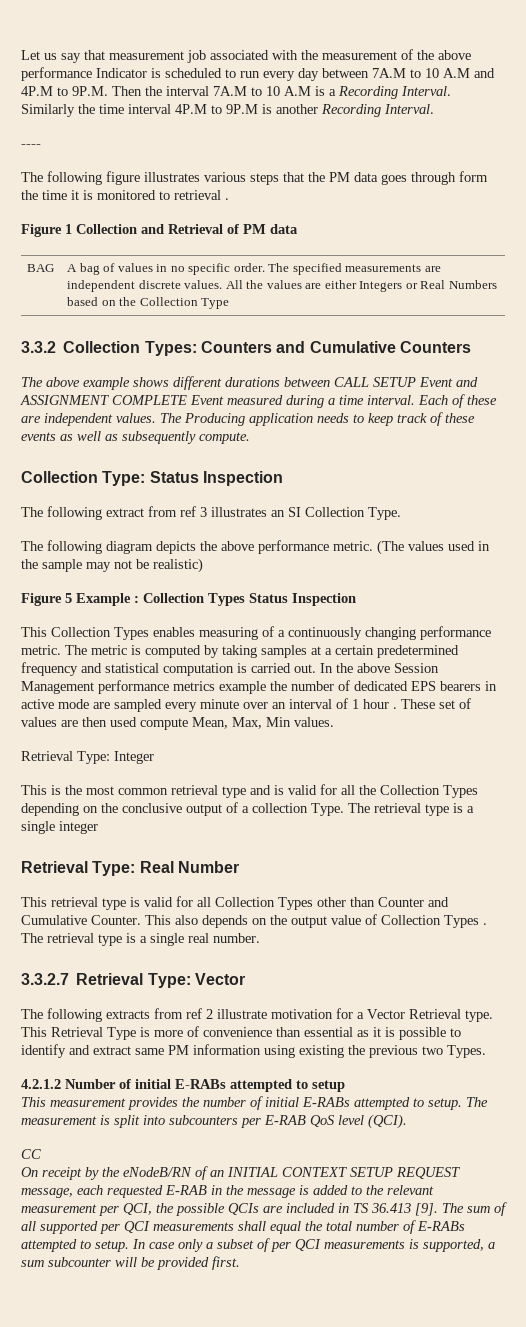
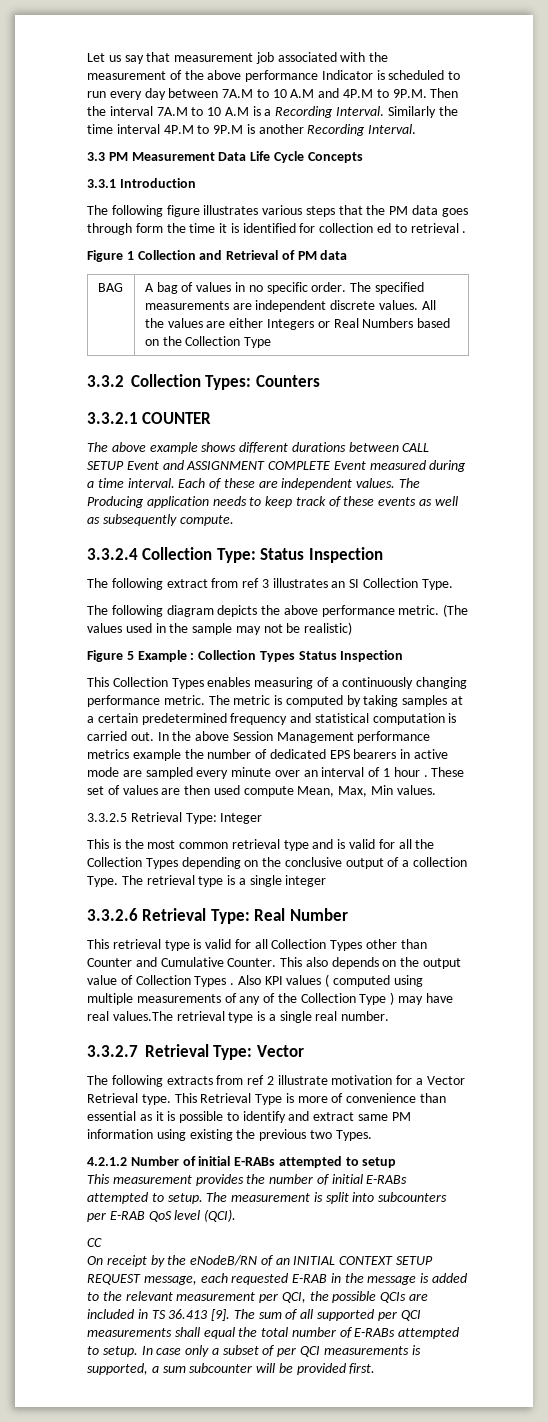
- ----
+ 3.3 PM Measurement Data Life Cycle Concepts
+ 3.3.1 Introduction
- The following figure illustrates various steps that the PM data goes through form the time it is monitored to retrieval .
+ The following figure illustrates various steps that the PM data goes through form the time it is identified for collection ed to retrieval .
- 3.3.2 Collection Types: Counters and Cumulative Counters
+ 3.3.2 Collection Types: Counters
+ 3.3.2.1 COUNTER
- Collection Type: Status Inspection
+ 3.3.2.4 Collection Type: Status Inspection
- Retrieval Type: Integer
+ 3.3.2.5 Retrieval Type: Integer
- Retrieval Type: Real Number
+ 3.3.2.6 Retrieval Type: Real Number
- The retrieval type is a single real number.
+ Also KPI values ( computed using multiple measurements of any of the Collection Type ) may have real values.The retrieval type is a single real number.

